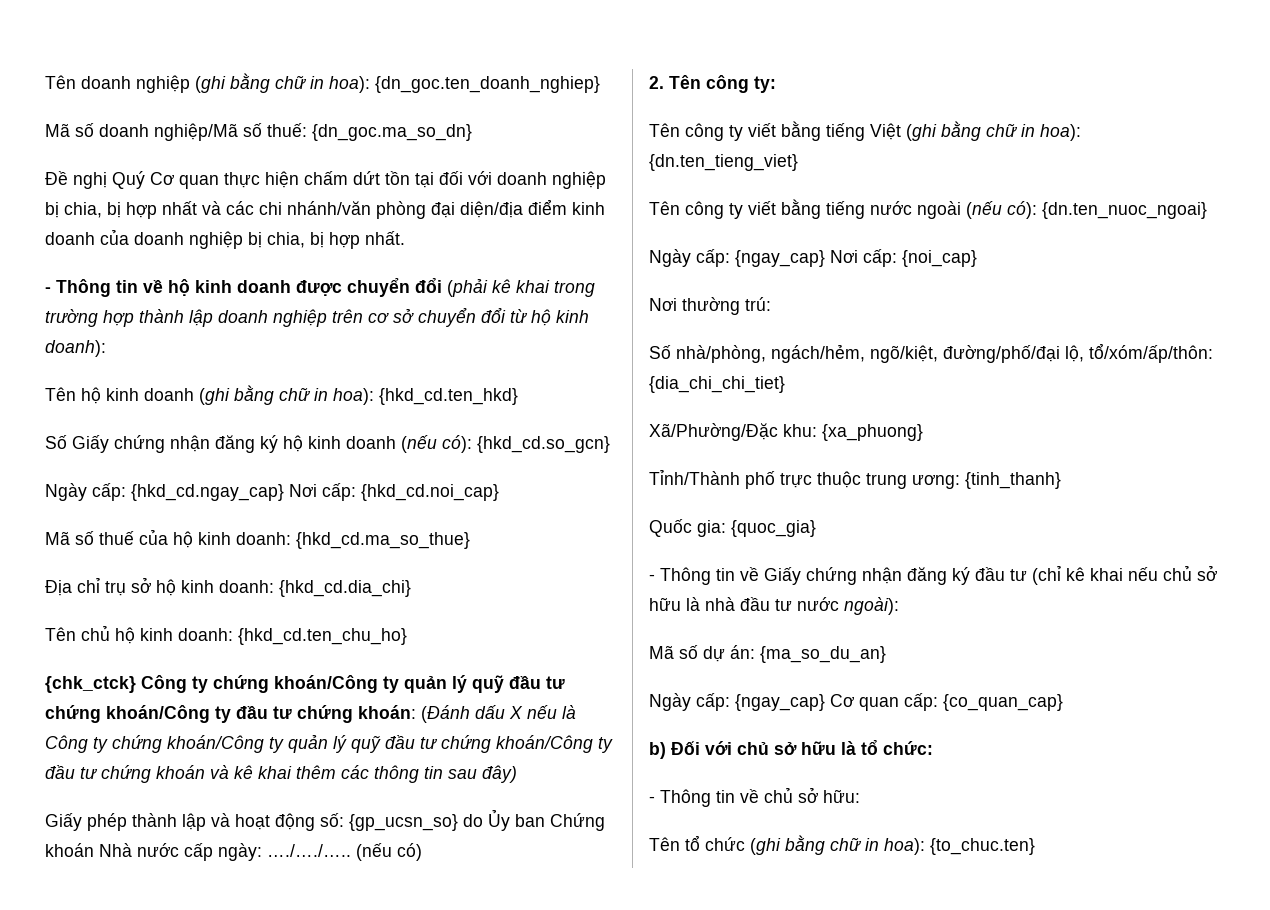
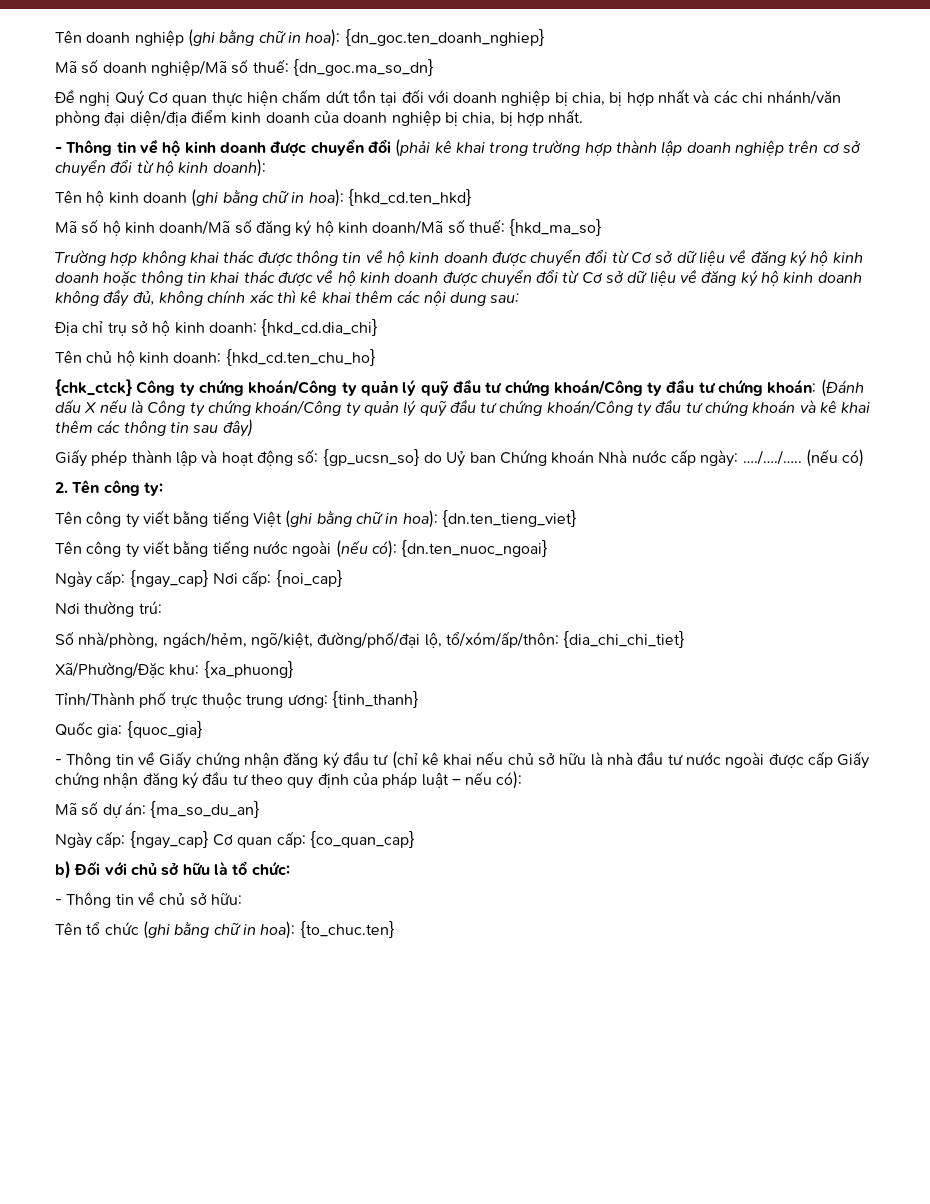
- Số Giấy chứng nhận đăng ký hộ kinh doanh (nếu có): {hkd_cd.so_gcn}
- Ngày cấp: {hkd_cd.ngay_cap} Nơi cấp: {hkd_cd.noi_cap}
- Mã số thuế của hộ kinh doanh: {hkd_cd.ma_so_thue}
+ Mã số hộ kinh doanh/Mã số đăng ký hộ kinh doanh/Mã số thuế: {hkd_ma_so}
+ Trường hợp không khai thác được thông tin về hộ kinh doanh được chuyển đổi từ Cơ sở dữ liệu về đăng ký hộ kinh doanh hoặc thông tin khai thác được về hộ kinh doanh được chuyển đổi từ Cơ sở dữ liệu về đăng ký hộ kinh doanh không đầy đủ, không chính xác thì kê khai thêm các nội dung sau:
- Giấy phép thành lập và hoạt động số: {gp_ucsn_so} do Ủy ban Chứng khoán Nhà nước cấp ngày: …./…./…..
+ Giấy phép thành lập và hoạt động số: {gp_ucsn_so} do Uỷ ban Chứng khoán Nhà nước cấp ngày: …./…./…..
- - Thông tin về Giấy chứng nhận đăng ký đầu tư (chỉ kê khai nếu chủ sở hữu là nhà đầu tư nước ngoài):
+ - Thông tin về Giấy chứng nhận đăng ký đầu tư (chỉ kê khai nếu chủ sở hữu là nhà đầu tư nước ngoài được cấp Giấy chứng nhận đăng ký đầu tư theo quy định của pháp luật – nếu có):

